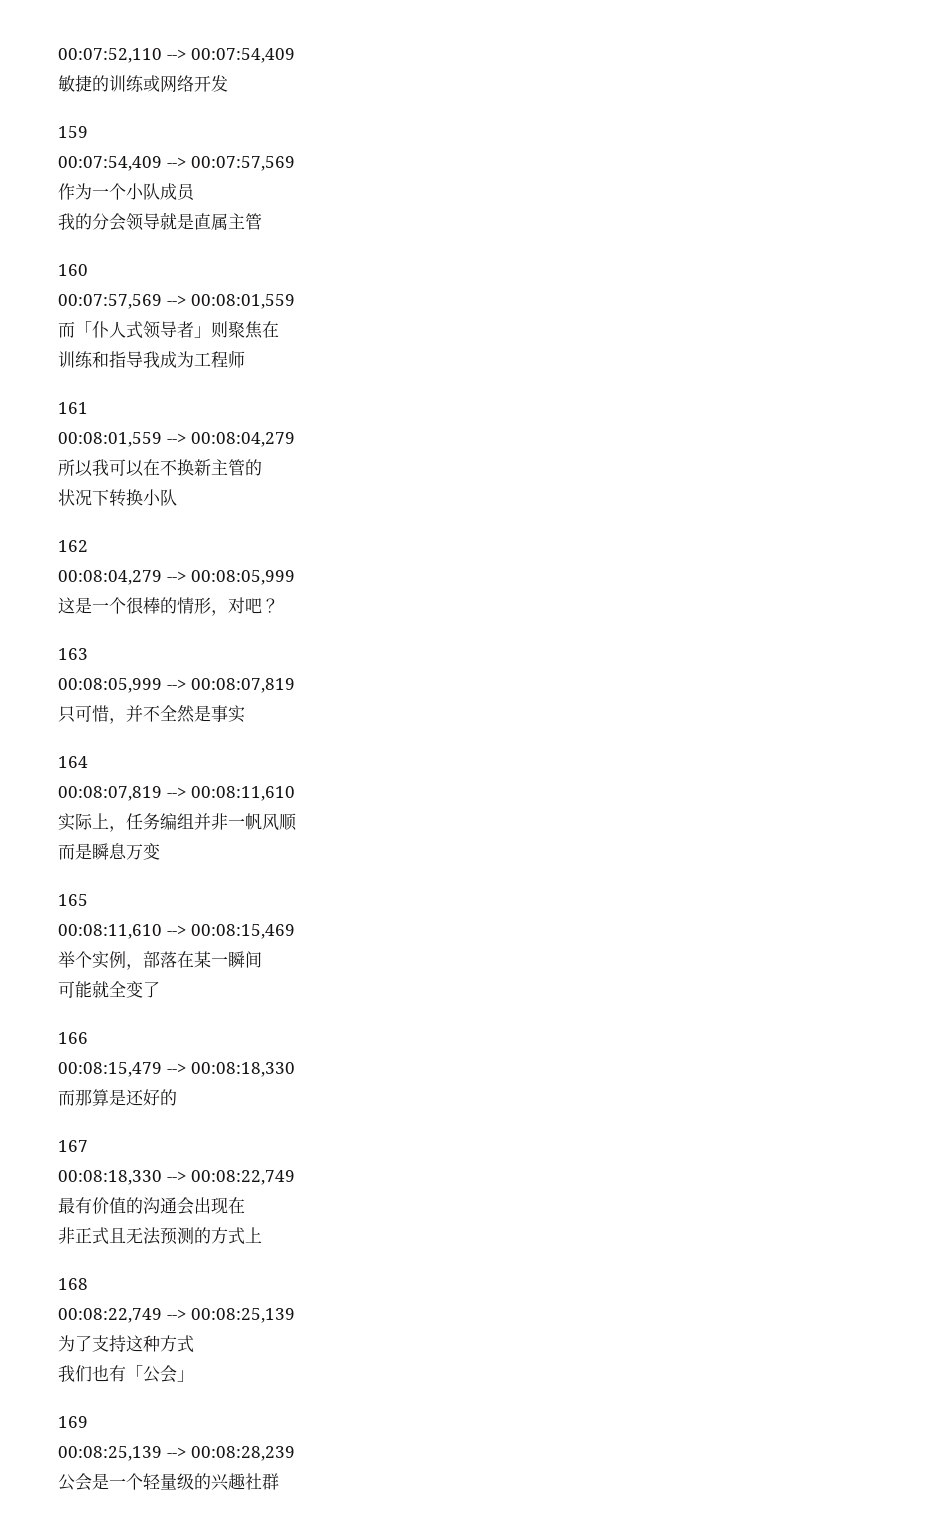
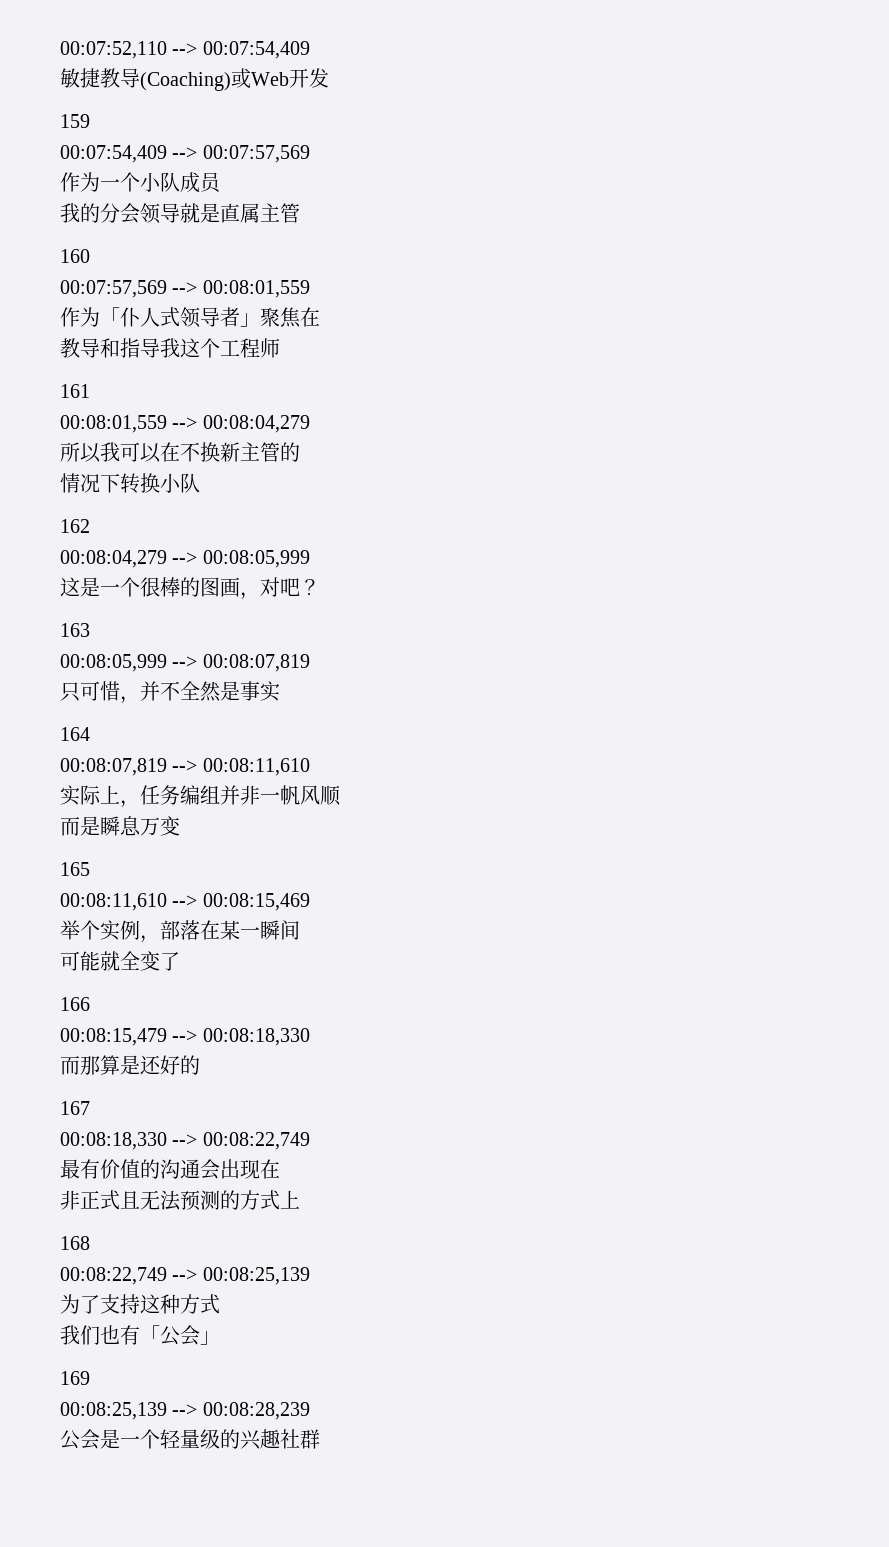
- 敏捷的训练或网络开发
+ 敏捷教导(Coaching)或Web开发
- 而「仆人式领导者」则聚焦在
+ 作为「仆人式领导者」聚焦在
- 训练和指导我成为工程师
+ 教导和指导我这个工程师
- 状况下转换小队
+ 情况下转换小队
- 这是一个很棒的情形，对吧？
+ 这是一个很棒的图画，对吧？

